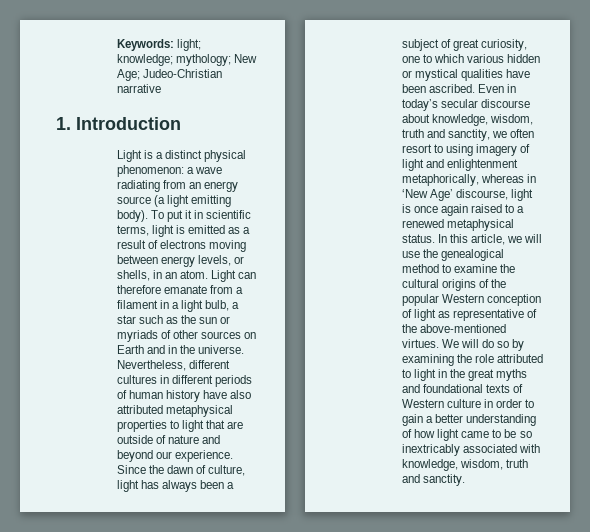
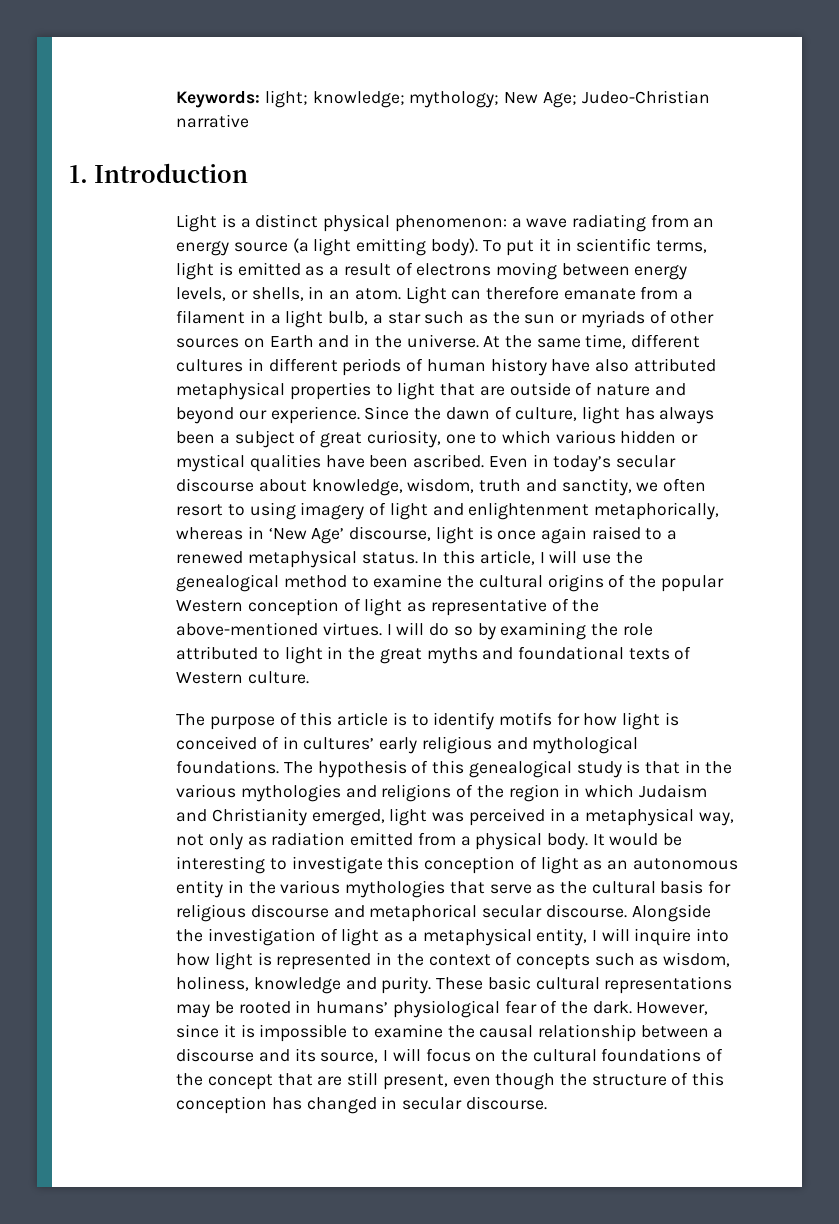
- Nevertheless, different cultures in different periods of human history have also attributed metaphysical properties to light that are outside of nature and beyond our experience.
+ At the same time, different cultures in different periods of human history have also attributed metaphysical properties to light that are outside of nature and beyond our experience.
- In this article, we will use the genealogical method to examine the cultural origins of the popular Western conception of light as representative of the above-mentioned virtues.
+ In this article, I will use the genealogical method to examine the cultural origins of the popular Western conception of light as representative of the above-mentioned virtues.
- We will do so by examining the role attributed to light in the great myths and foundational texts of Western culture in order to gain a better understanding of how light came to be so inextricably associated with knowledge, wisdom, truth and sanctity.
+ I will do so by examining the role attributed to light in the great myths and foundational texts of Western culture.
+ The purpose of this article is to identify motifs for how light is conceived of in cultures’ early religious and mythological foundations. The hypothesis of this genealogical study is that in the various mythologies and religions of the region in which Judaism and Christianity emerged, light was perceived in a metaphysical way, not only as radiation emitted from a physical body. It would be interesting to investigate this conception of light as an autonomous entity in the various mythologies that serve as the cultural basis for religious discourse and metaphorical secular discourse. Alongside the investigation of light as a metaphysical entity, I will inquire into how light is represented in the context of concepts such as wisdom, holiness, knowledge and purity. These basic cultural representations may be rooted in humans’ physiological fear of the dark. However, since it is impossible to examine the causal relationship between a discourse and its source, I will focus on the cultural foundations of the concept that are still present, even though the structure of this conception has changed in secular discourse.

